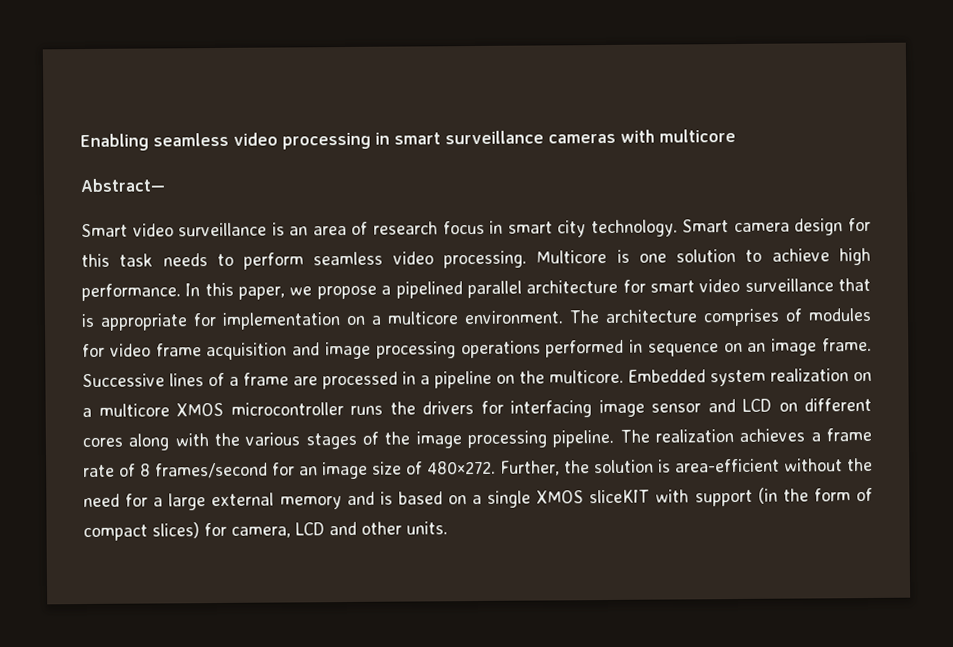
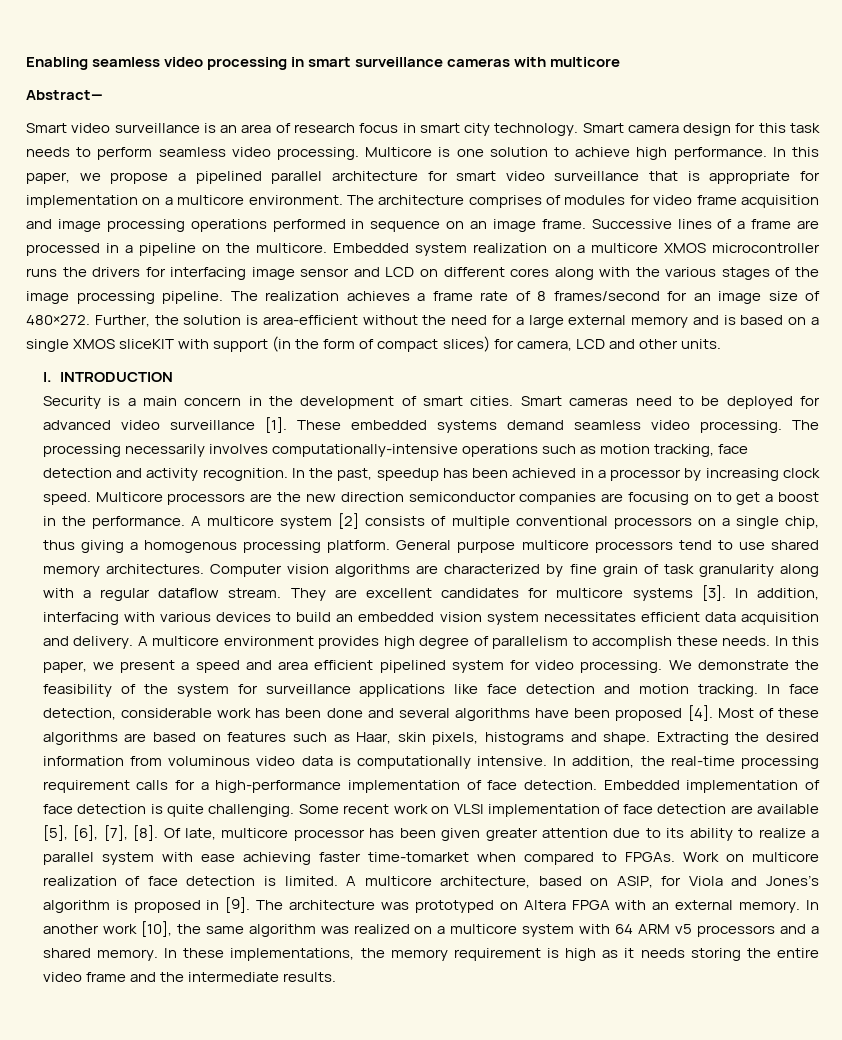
+ I. INTRODUCTION
+ Security is a main concern in the development of smart cities. Smart cameras need to be deployed for advanced video surveillance [1]. These embedded systems demand seamless video processing. The processing necessarily involves computationally-intensive operations such as motion tracking, face detection and activity recognition. In the past, speedup has been achieved in a processor by increasing clock speed. Multicore processors are the new direction semiconductor companies are focusing on to get a boost in the performance. A multicore system [2] consists of multiple conventional processors on a single chip, thus giving a homogenous processing platform. General purpose multicore processors tend to use shared memory architectures. Computer vision algorithms are characterized by fine grain of task granularity along with a regular dataflow stream. They are excellent candidates for multicore systems [3]. In addition, interfacing with various devices to build an embedded vision system necessitates efficient data acquisition and delivery. A multicore environment provides high degree of parallelism to accomplish these needs. In this paper, we present a speed and area efficient pipelined system for video processing. We demonstrate the feasibility of the system for surveillance applications like face detection and motion tracking. In face detection, considerable work has been done and several algorithms have been proposed [4]. Most of these algorithms are based on features such as Haar, skin pixels, histograms and shape. Extracting the desired information from voluminous video data is computationally intensive. In addition, the real-time processing requirement calls for a high-performance implementation of face detection. Embedded implementation of face detection is quite challenging. Some recent work on VLSI implementation of face detection are available [5], [6], [7], [8]. Of late, multicore processor has been given greater attention due to its ability to realize a parallel system with ease achieving faster time-tomarket when compared to FPGAs. Work on multicore realization of face detection is limited. A multicore architecture, based on ASIP, for Viola and Jones’s algorithm is proposed in [9]. The architecture was prototyped on Altera FPGA with an external memory. In another work [10], the same algorithm was realized on a multicore system with 64 ARM v5 processors and a shared memory. In these implementations, the memory requirement is high as it needs storing the entire video frame and the intermediate results.

